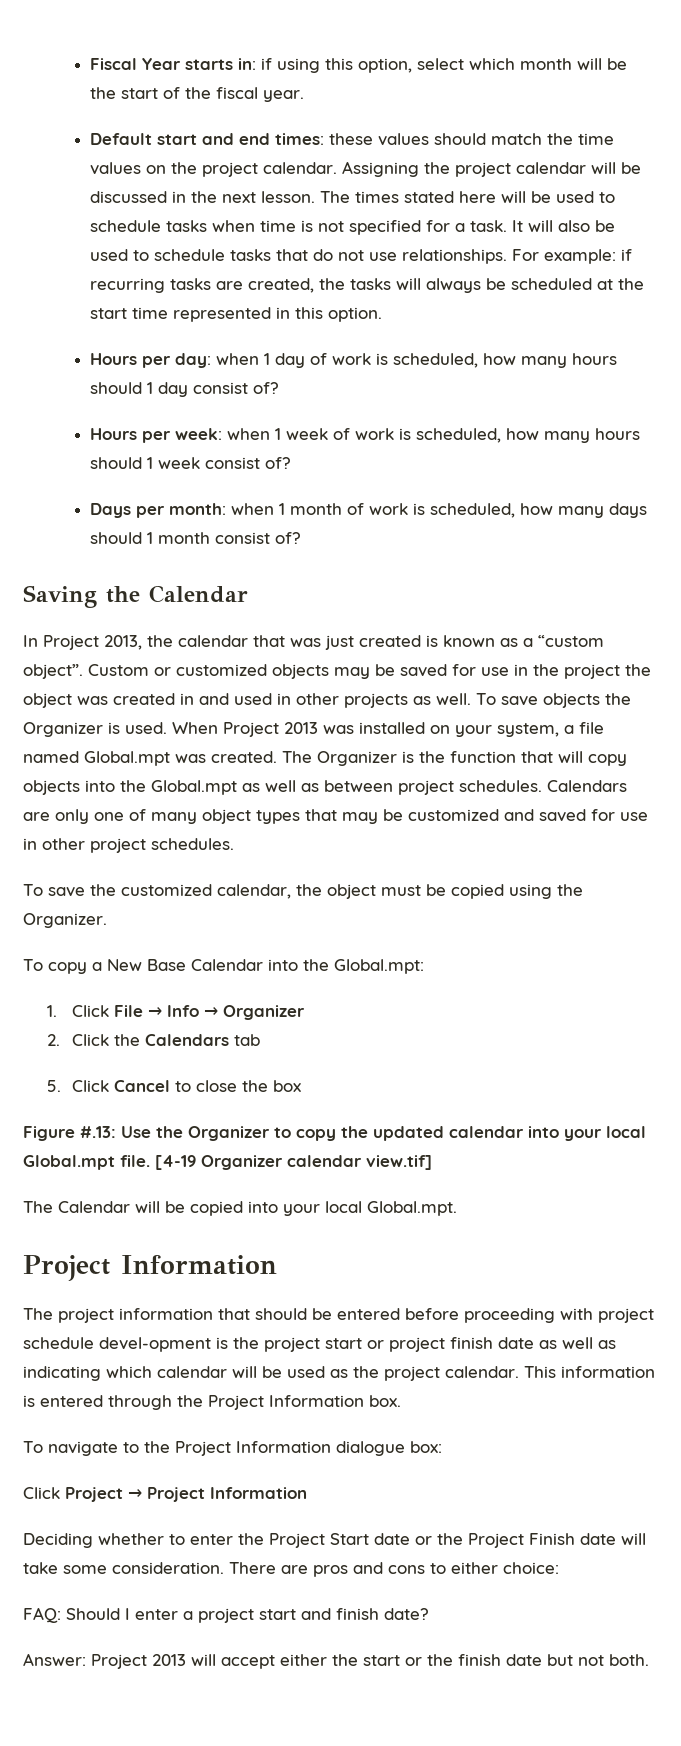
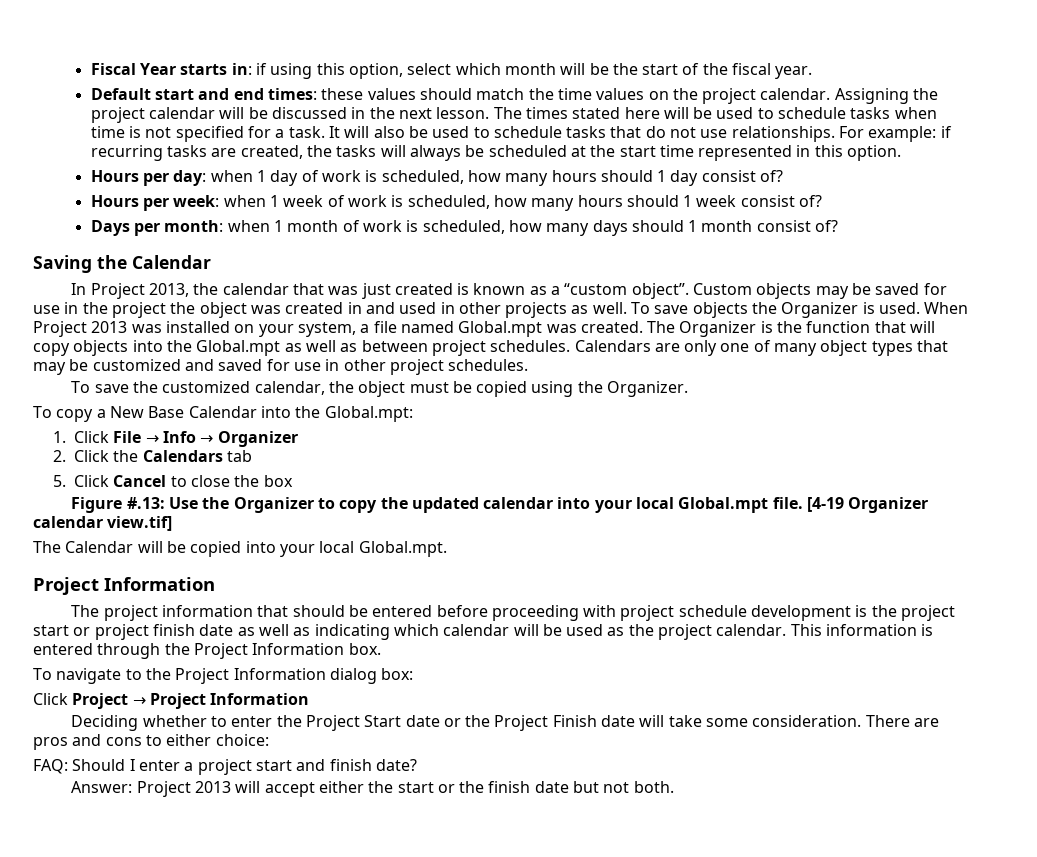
- Custom or customized objects may be saved for use in the project the object was created in and used in other projects as well.
+ Custom objects may be saved for use in the project the object was created in and used in other projects as well.
- The project information that should be entered before proceeding with project schedule devel-opment is the project start or project finish date as well as indicating which calendar will be used as the project calendar.
+ The project information that should be entered before proceeding with project schedule development is the project start or project finish date as well as indicating which calendar will be used as the project calendar.
- To navigate to the Project Information dialogue box:
+ To navigate to the Project Information dialog box:

